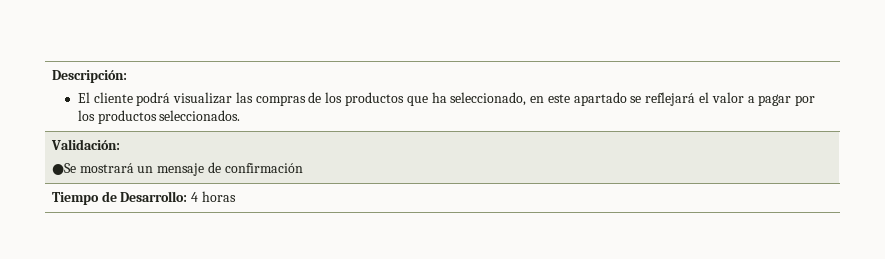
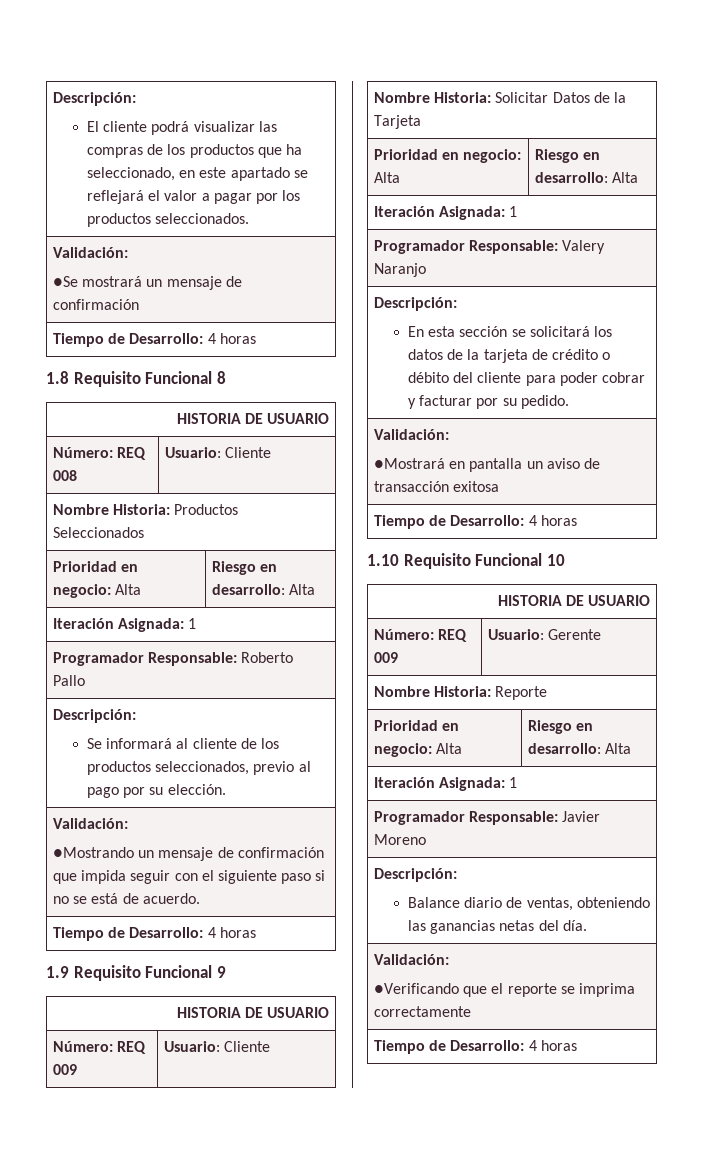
+ 1.8 Requisito Funcional 8
+ HISTORIA DE USUARIO
+ Número: REQ 008 | Usuario: Cliente
+ Nombre Historia: Productos Seleccionados
+ Prioridad en negocio: Alta | Riesgo en desarrollo: Alta
+ Iteración Asignada: 1
+ Programador Responsable: Roberto Pallo
+ Descripción:
+ Se informará al cliente de los productos seleccionados, previo al pago por su elección.
+ Validación:
+ ●Mostrando un mensaje de confirmación que impida seguir con el siguiente paso si no se está de acuerdo.
+ Tiempo de Desarrollo: 4 horas
+ 1.9 Requisito Funcional 9
+ HISTORIA DE USUARIO
+ Número: REQ 009 | Usuario: Cliente
+ Nombre Historia: Solicitar Datos de la Tarjeta
+ Prioridad en negocio: Alta | Riesgo en desarrollo: Alta
+ Iteración Asignada: 1
+ Programador Responsable: Valery Naranjo
+ Descripción:
+ En esta sección se solicitará los datos de la tarjeta de crédito o débito del cliente para poder cobrar y facturar por su pedido.
+ Validación:
+ ●Mostrará en pantalla un aviso de transacción exitosa
+ Tiempo de Desarrollo: 4 horas
+ 1.10 Requisito Funcional 10
+ HISTORIA DE USUARIO
+ Número: REQ 009 | Usuario: Gerente
+ Nombre Historia: Reporte
+ Prioridad en negocio: Alta | Riesgo en desarrollo: Alta
+ Iteración Asignada: 1
+ Programador Responsable: Javier Moreno
+ Descripción:
+ Balance diario de ventas, obteniendo las ganancias netas del día.
+ Validación:
+ ●Verificando que el reporte se imprima correctamente
+ Tiempo de Desarrollo: 4 horas

